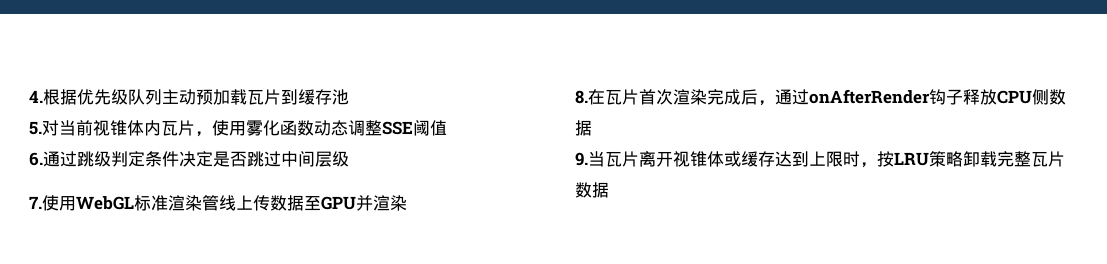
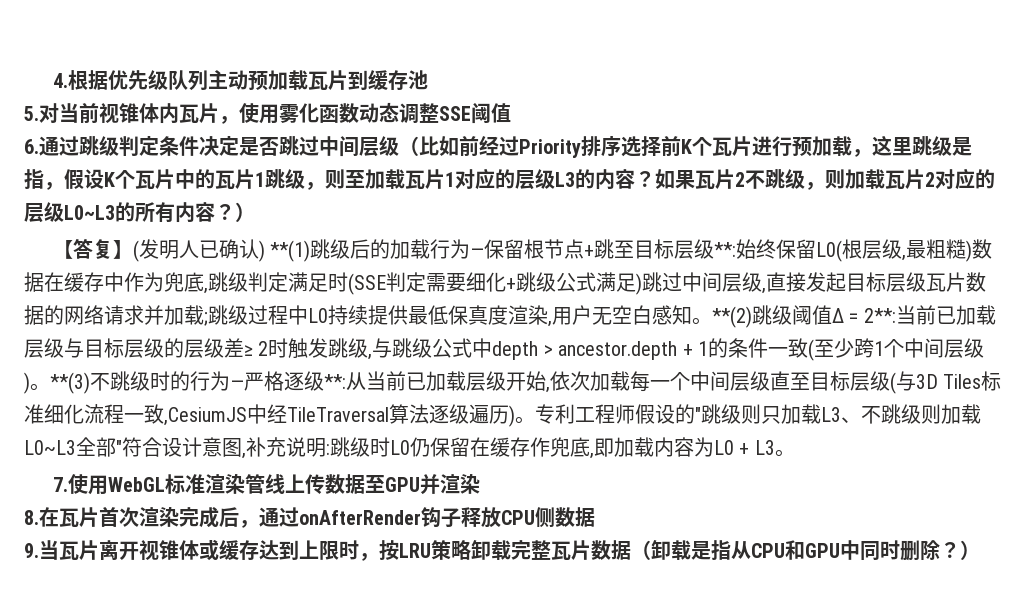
- 6.通过跳级判定条件决定是否跳过中间层级
+ 6.通过跳级判定条件决定是否跳过中间层级（比如前经过Priority排序选择前K个瓦片进行预加载，这里跳级是指，假设K个瓦片中的瓦片1跳级，则至加载瓦片1对应的层级L3的内容？如果瓦片2不跳级，则加载瓦片2对应的层级L0~L3的所有内容？）
+ 【答复】(发明人已确认) **(1)跳级后的加载行为—保留根节点+跳至目标层级**:始终保留L0(根层级,最粗糙)数据在缓存中作为兜底,跳级判定满足时(SSE判定需要细化+跳级公式满足)跳过中间层级,直接发起目标层级瓦片数据的网络请求并加载;跳级过程中L0持续提供最低保真度渲染,用户无空白感知。**(2)跳级阈值Δ = 2**:当前已加载层级与目标层级的层级差≥ 2时触发跳级,与跳级公式中depth > ancestor.depth + 1的条件一致(至少跨1个中间层级)。**(3)不跳级时的行为—严格逐级**:从当前已加载层级开始,依次加载每一个中间层级直至目标层级(与3D Tiles标准细化流程一致,CesiumJS中经TileTraversal算法逐级遍历)。专利工程师假设的"跳级则只加载L3、不跳级则加载L0~L3全部"符合设计意图,补充说明:跳级时L0仍保留在缓存作兜底,即加载内容为L0 + L3。
- 9.当瓦片离开视锥体或缓存达到上限时，按LRU策略卸载完整瓦片数据
+ 9.当瓦片离开视锥体或缓存达到上限时，按LRU策略卸载完整瓦片数据（卸载是指从CPU和GPU中同时删除？）

